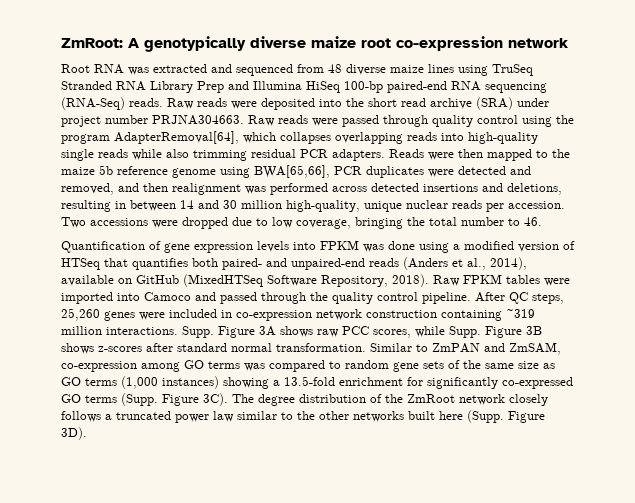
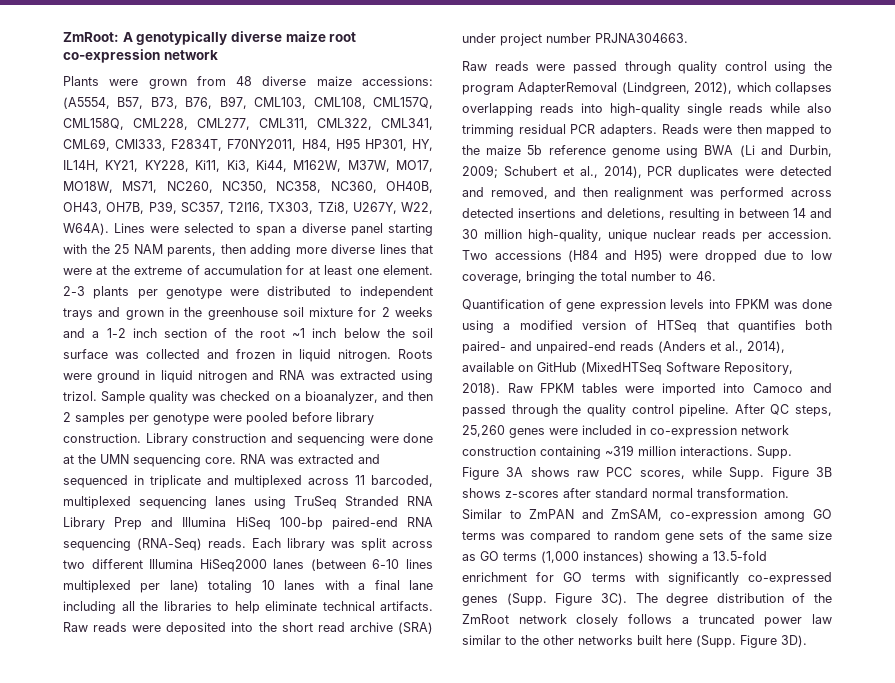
- Root RNA was extracted and sequenced from 48 diverse maize lines using TruSeq Stranded RNA Library Prep and Illumina HiSeq 100-bp paired-end RNA sequencing (RNA-Seq) reads.
+ Plants were grown from 48 diverse maize accessions: (A5554, B57, B73, B76, B97, CML103, CML108, CML157Q, CML158Q, CML228, CML277, CML311, CML322, CML341, CML69, CMl333, F2834T, F70NY2011, H84, H95 HP301, HY, IL14H, KY21, KY228, Ki11, Ki3, Ki44, M162W, M37W, MO17, MO18W, MS71, NC260, NC350, NC358, NC360, OH40B, OH43, OH7B, P39, SC357, T2I16, TX303, TZi8, U267Y, W22, W64A). Lines were selected to span a diverse panel starting with the 25 NAM parents, then adding more diverse lines that were at the extreme of accumulation for at least one element. 2-3 plants per genotype were distributed to independent trays and grown in the greenhouse soil mixture for 2 weeks and a 1-2 inch section of the root ~1 inch below the soil surface was collected and frozen in liquid nitrogen. Roots were ground in liquid nitrogen and RNA was extracted using trizol. Sample quality was checked on a bioanalyzer, and then 2 samples per genotype were pooled before library construction. Library construction and sequencing were done at the UMN sequencing core. RNA was extracted and sequenced in triplicate and multiplexed across 11 barcoded, multiplexed sequencing lanes using TruSeq Stranded RNA Library Prep and Illumina HiSeq 100-bp paired-end RNA sequencing (RNA-Seq) reads.
+ Each library was split across two different Illumina HiSeq2000 lanes (between 6-10 lines multiplexed per lane) totaling 10 lanes with a final lane including all the libraries to help eliminate technical artifacts.
- Raw reads were deposited into the short read archive (SRA) under project number PRJNA304663. Raw reads were passed through quality control using the program AdapterRemoval[64], which collapses overlapping reads into high-quality single reads while also trimming residual PCR adapters.
+ Raw reads were deposited into the short read archive (SRA) under project number PRJNA304663.
+ Raw reads were passed through quality control using the program AdapterRemoval (Lindgreen, 2012), which collapses overlapping reads into high-quality single reads while also trimming residual PCR adapters.
- Reads were then mapped to the maize 5b reference genome using BWA[65,66], PCR duplicates were detected and removed, and then realignment was performed across detected insertions and deletions, resulting in between 14 and 30 million high-quality, unique nuclear reads per accession.
+ Reads were then mapped to the maize 5b reference genome using BWA (Li and Durbin, 2009; Schubert et al., 2014), PCR duplicates were detected and removed, and then realignment was performed across detected insertions and deletions, resulting in between 14 and 30 million high-quality, unique nuclear reads per accession.
- Two accessions were dropped due to low coverage, bringing the total number to 46.
+ Two accessions (H84 and H95) were dropped due to low coverage, bringing the total number to 46.
- Similar to ZmPAN and ZmSAM, co-expression among GO terms was compared to random gene sets of the same size as GO terms (1,000 instances) showing a 13.5-fold enrichment for significantly co-expressed GO terms (Supp.
+ Similar to ZmPAN and ZmSAM, co-expression among GO terms was compared to random gene sets of the same size as GO terms (1,000 instances) showing a 13.5-fold enrichment for GO terms with significantly co-expressed genes (Supp.

